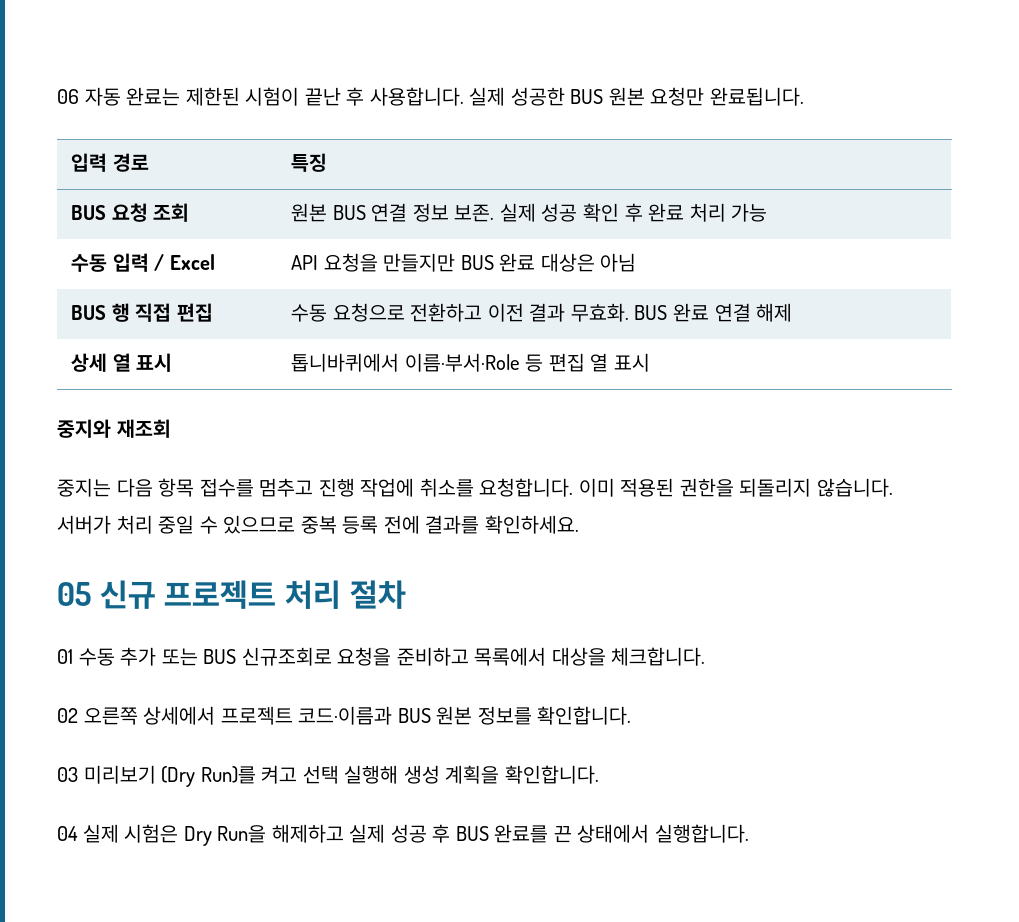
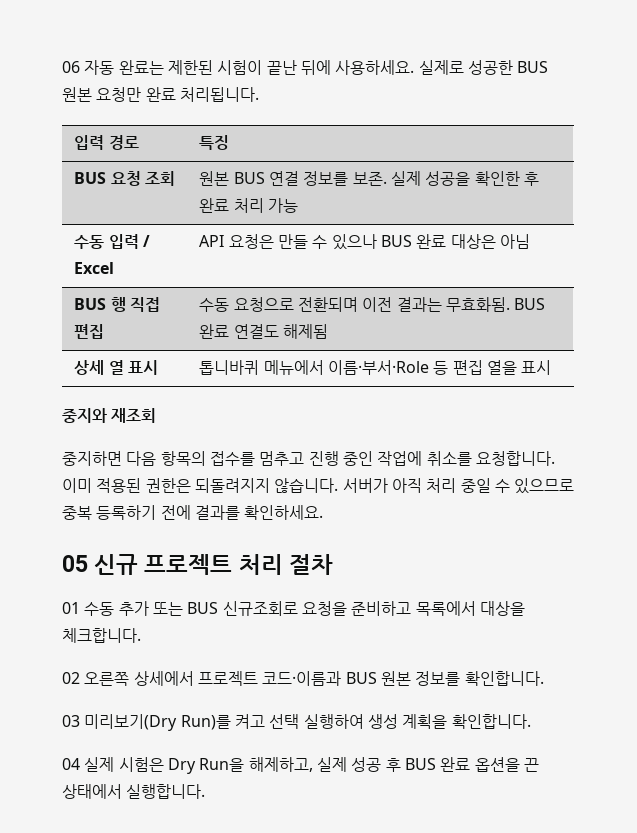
- 06 자동 완료는 제한된 시험이 끝난 후 사용합니다. 실제 성공한 BUS 원본 요청만 완료됩니다.
+ 06 자동 완료는 제한된 시험이 끝난 뒤에 사용하세요. 실제로 성공한 BUS 원본 요청만 완료 처리됩니다.
- BUS 요청 조회 | 원본 BUS 연결 정보 보존. 실제 성공 확인 후 완료 처리 가능
+ BUS 요청 조회 | 원본 BUS 연결 정보를 보존. 실제 성공을 확인한 후 완료 처리 가능
- 수동 입력 / Excel | API 요청을 만들지만 BUS 완료 대상은 아님
+ 수동 입력 / Excel | API 요청은 만들 수 있으나 BUS 완료 대상은 아님
- BUS 행 직접 편집 | 수동 요청으로 전환하고 이전 결과 무효화. BUS 완료 연결 해제
+ BUS 행 직접 편집 | 수동 요청으로 전환되며 이전 결과는 무효화됨. BUS 완료 연결도 해제됨
- 상세 열 표시 | 톱니바퀴에서 이름·부서·Role 등 편집 열 표시
+ 상세 열 표시 | 톱니바퀴 메뉴에서 이름·부서·Role 등 편집 열을 표시
- 중지는 다음 항목 접수를 멈추고 진행 작업에 취소를 요청합니다.
+ 중지하면 다음 항목의 접수를 멈추고 진행 중인 작업에 취소를 요청합니다.
- 이미 적용된 권한을 되돌리지 않습니다.
+ 이미 적용된 권한은 되돌려지지 않습니다.
- 서버가 처리 중일 수 있으므로 중복 등록 전에 결과를 확인하세요.
+ 서버가 아직 처리 중일 수 있으므로 중복 등록하기 전에 결과를 확인하세요.
- 03 미리보기 (Dry Run)를 켜고 선택 실행해 생성 계획을 확인합니다.
+ 03 미리보기(Dry Run)를 켜고 선택 실행하여 생성 계획을 확인합니다.
- 04 실제 시험은 Dry Run을 해제하고 실제 성공 후 BUS 완료를 끈 상태에서 실행합니다.
+ 04 실제 시험은 Dry Run을 해제하고, 실제 성공 후 BUS 완료 옵션을 끈 상태에서 실행합니다.

